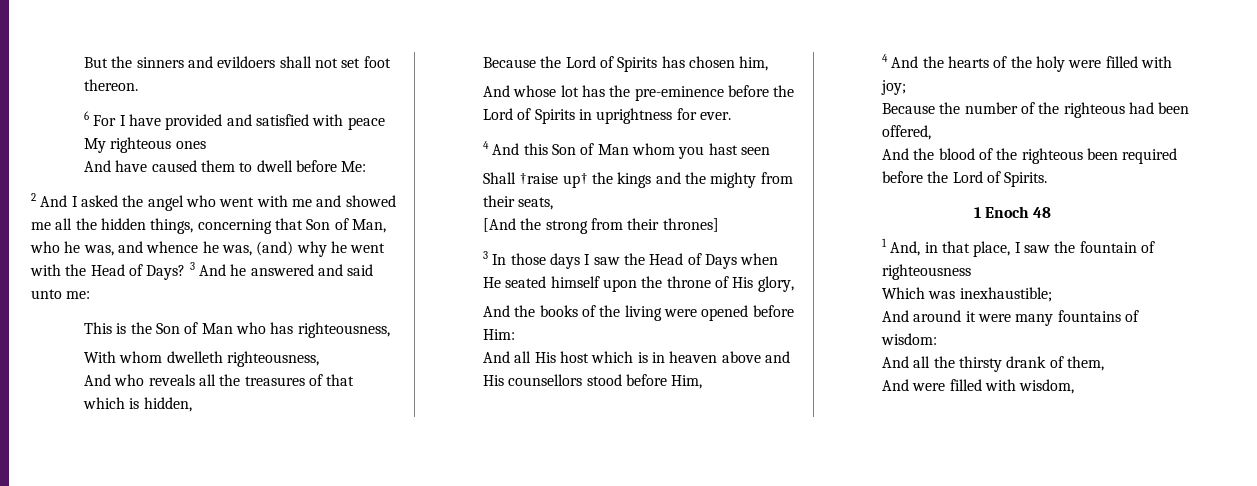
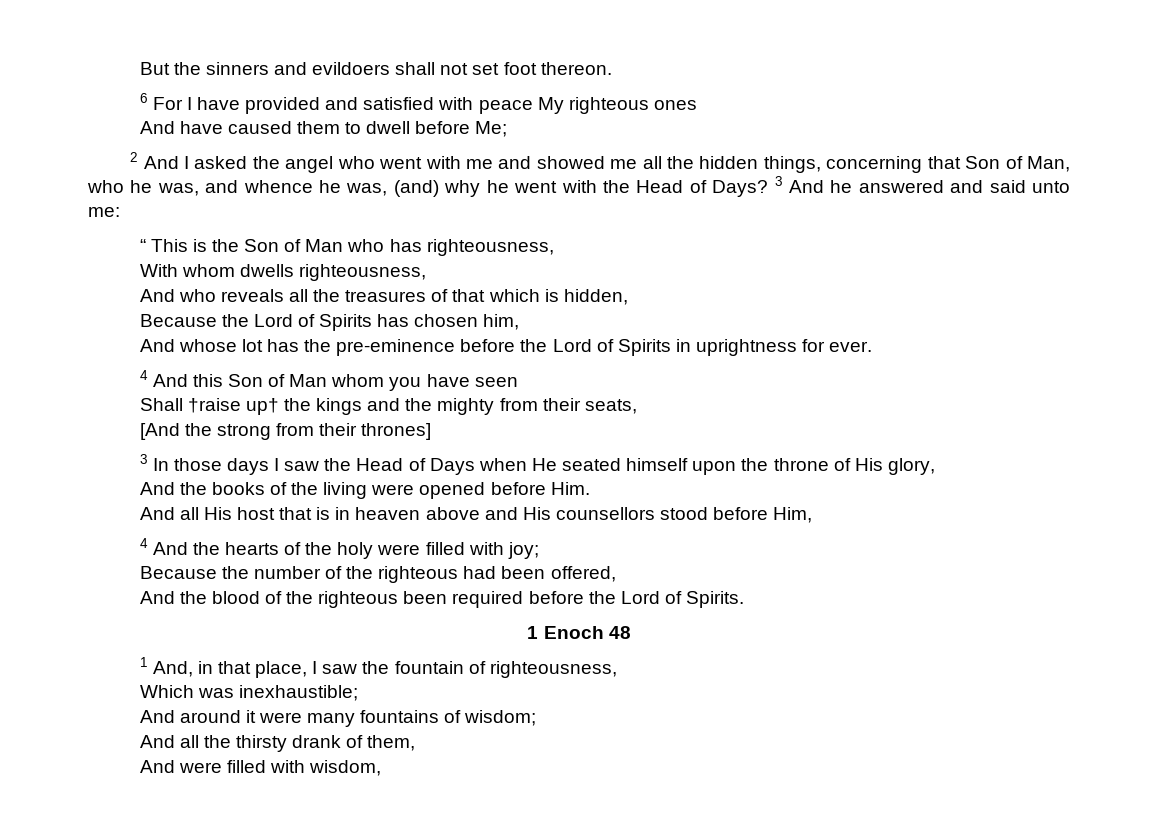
- And have caused them to dwell before Me:
+ And have caused them to dwell before Me;
- This is the Son of Man who has righteousness,
+ “ This is the Son of Man who has righteousness,
- With whom dwelleth righteousness,
+ With whom dwells righteousness,
- 4 And this Son of Man whom you hast seen
+ 4 And this Son of Man whom you have seen
- And the books of the living were opened before Him:
+ And the books of the living were opened before Him.
- And all His host which is in heaven above and His counsellors stood before Him,
+ And all His host that is in heaven above and His counsellors stood before Him,
- 1 And, in that place, I saw the fountain of righteousness
+ 1 And, in that place, I saw the fountain of righteousness,
- And around it were many fountains of wisdom:
+ And around it were many fountains of wisdom;

